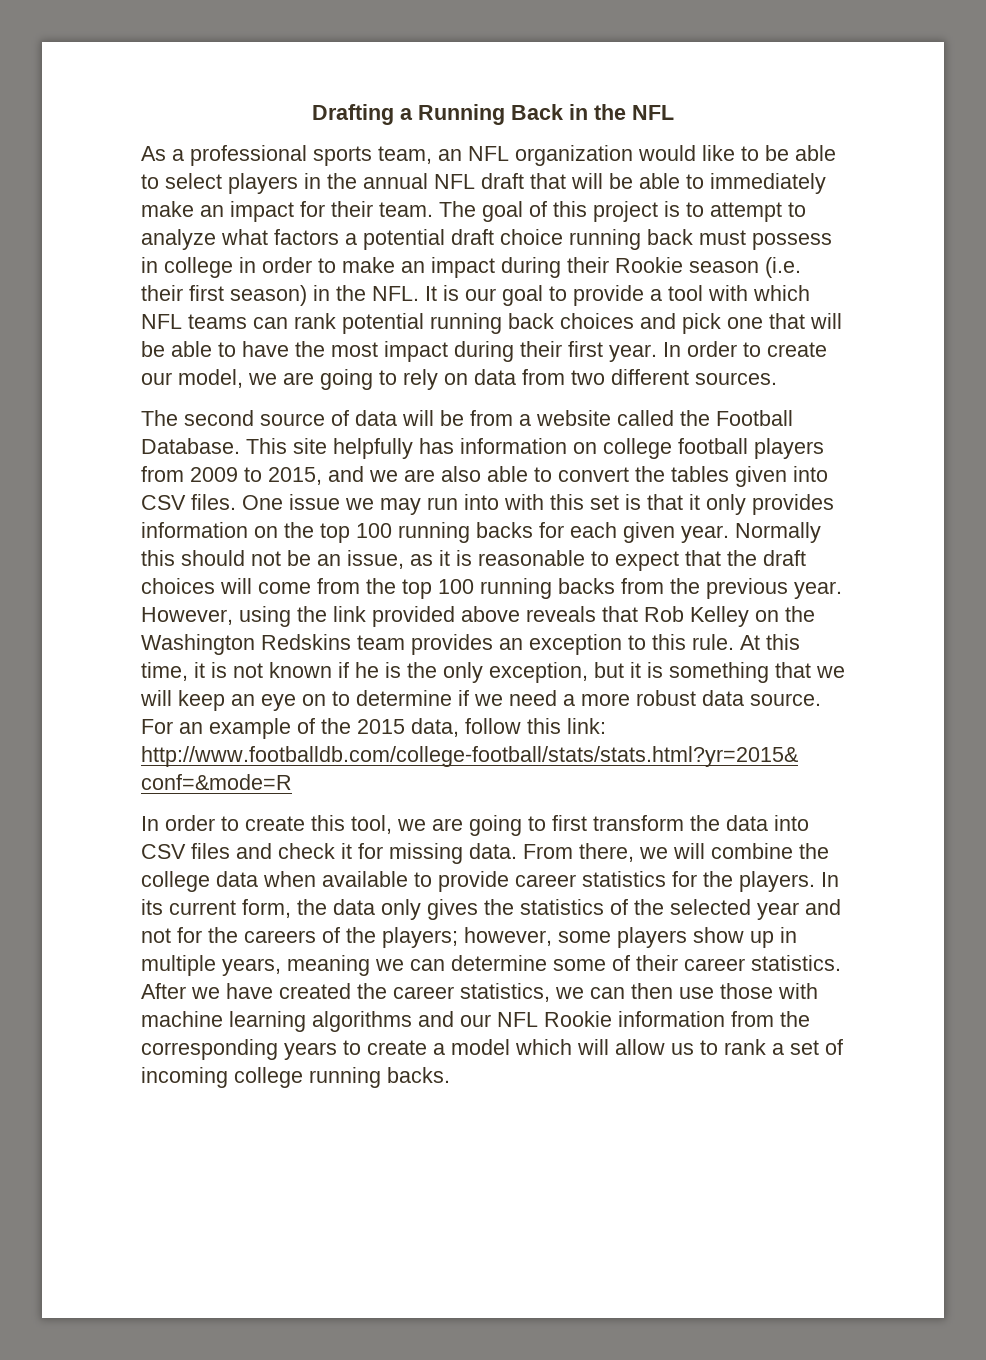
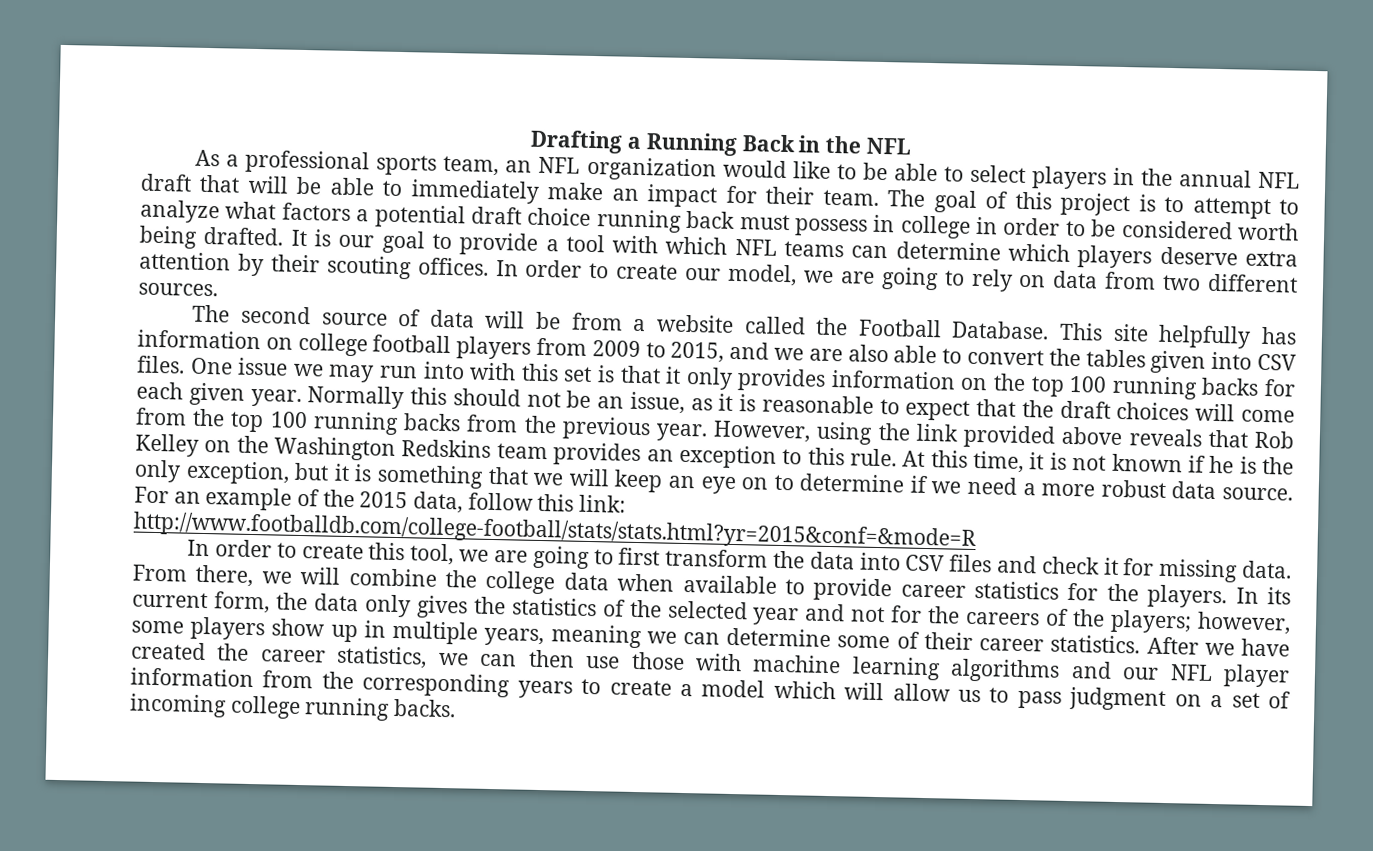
- The goal of this project is to attempt to analyze what factors a potential draft choice running back must possess in college in order to make an impact during their Rookie season (i.e. their first season) in the NFL. It is our goal to provide a tool with which NFL teams can rank potential running back choices and pick one that will be able to have the most impact during their first year.
+ The goal of this project is to attempt to analyze what factors a potential draft choice running back must possess in college in order to be considered worth being drafted. It is our goal to provide a tool with which NFL teams can determine which players deserve extra attention by their scouting offices.
- After we have created the career statistics, we can then use those with machine learning algorithms and our NFL Rookie information from the corresponding years to create a model which will allow us to rank a set of incoming college running backs.
+ After we have created the career statistics, we can then use those with machine learning algorithms and our NFL player information from the corresponding years to create a model which will allow us to pass judgment on a set of incoming college running backs.

